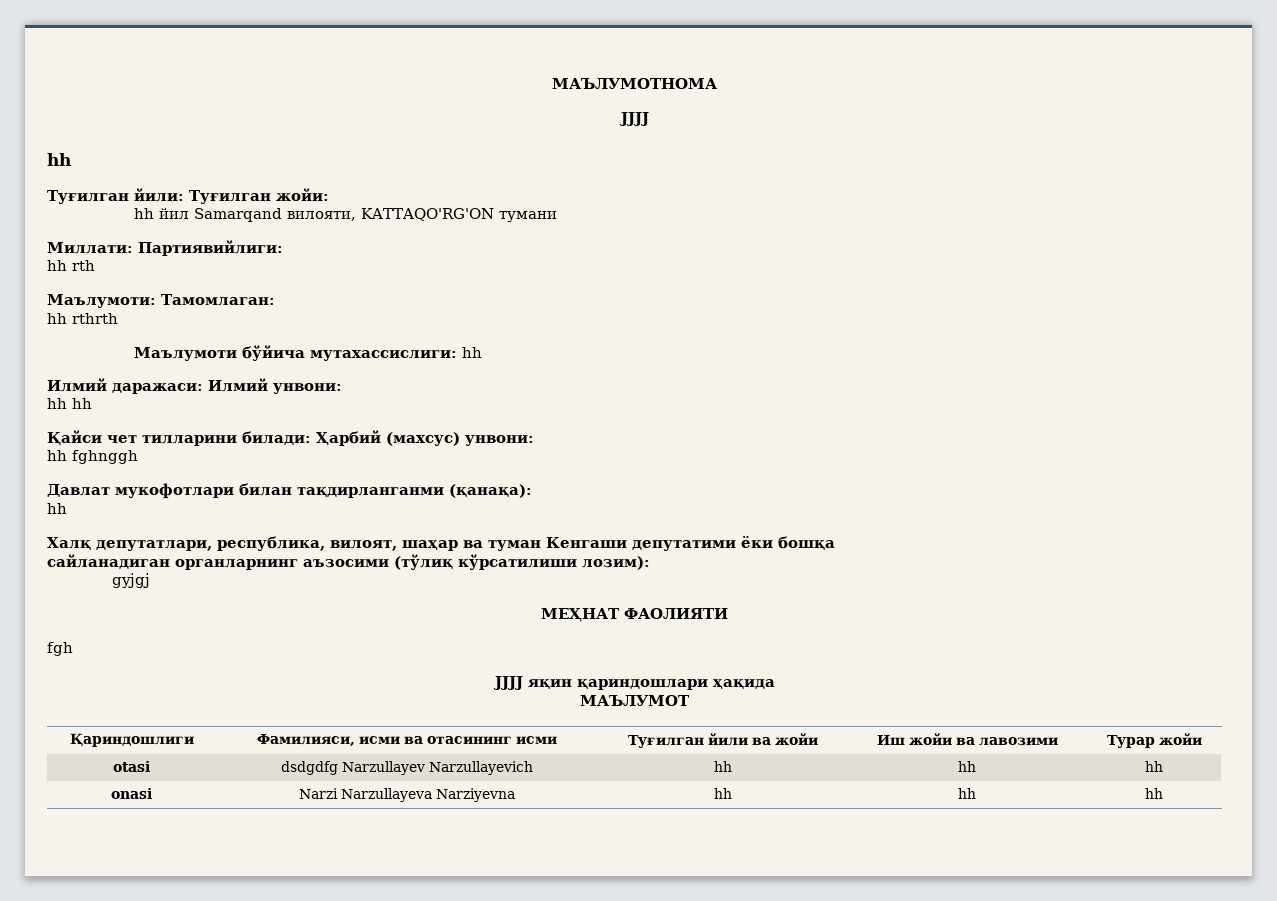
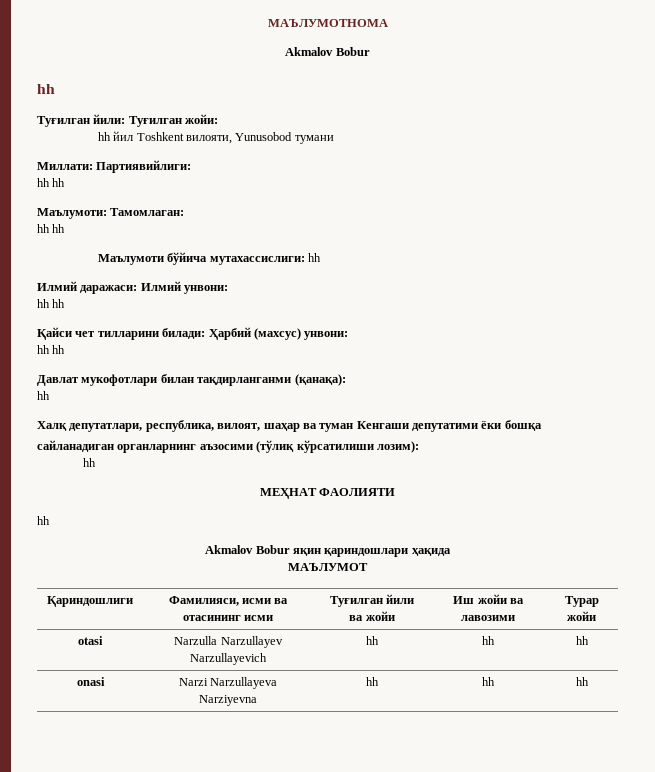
  МАЪЛУМОТНОМА
- JJJJ
+ Akmalov Bobur
- hh йил Samarqand вилояти, KATTAQO'RG'ON тумани
+ hh йил Toshkent вилояти, Yunusobod тумани
  Миллати: Партиявийлиги:
- hh rth
+ hh hh
  Маълумоти: Тамомлаган:
- hh rthrth
+ hh hh
  Қайси чет тилларини билади: Ҳарбий (махсус) унвони:
- hh fghnggh
+ hh hh
  сайланадиган органларнинг аъзосими (тўлиқ кўрсатилиши лозим):
- gyjgj
+ hh
  МЕҲНАТ ФАОЛИЯТИ
- fgh
- JJJJ яқин қариндошлари ҳақида
+ hh
+ Akmalov Bobur яқин қариндошлари ҳақида
- otasi | dsdgdfg Narzullayev Narzullayevich | hh | hh | hh
+ otasi | Narzulla Narzullayev Narzullayevich | hh | hh | hh

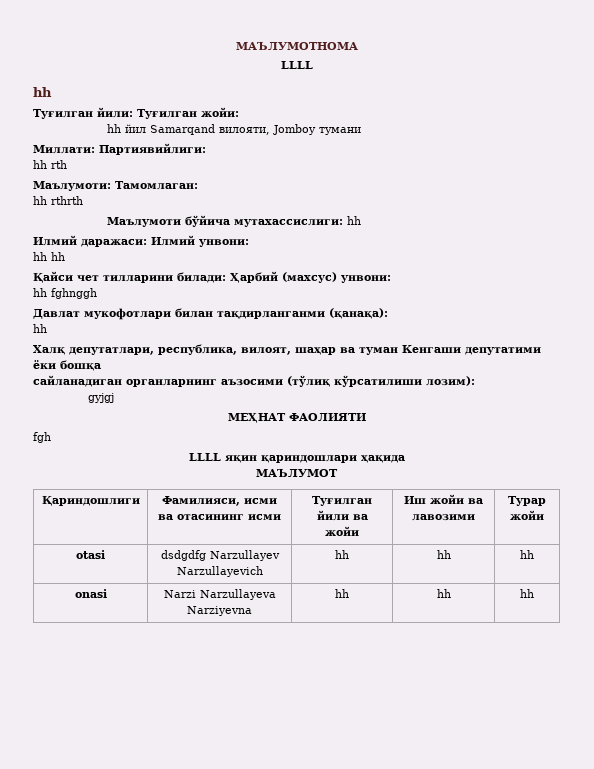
  МАЪЛУМОТНОМА
- Akmalov Bobur
+ LLLL
- hh йил Toshkent вилояти, Yunusobod тумани
+ hh йил Samarqand вилояти, Jomboy тумани
  Миллати: Партиявийлиги:
- hh hh
+ hh rth
  Маълумоти: Тамомлаган:
- hh hh
+ hh rthrth
  Қайси чет тилларини билади: Ҳарбий (махсус) унвони:
- hh hh
+ hh fghnggh
  сайланадиган органларнинг аъзосими (тўлиқ кўрсатилиши лозим):
- hh
+ gyjgj
  МЕҲНАТ ФАОЛИЯТИ
- hh
- Akmalov Bobur яқин қариндошлари ҳақида
+ fgh
+ LLLL яқин қариндошлари ҳақида
- otasi | Narzulla Narzullayev Narzullayevich | hh | hh | hh
+ otasi | dsdgdfg Narzullayev Narzullayevich | hh | hh | hh

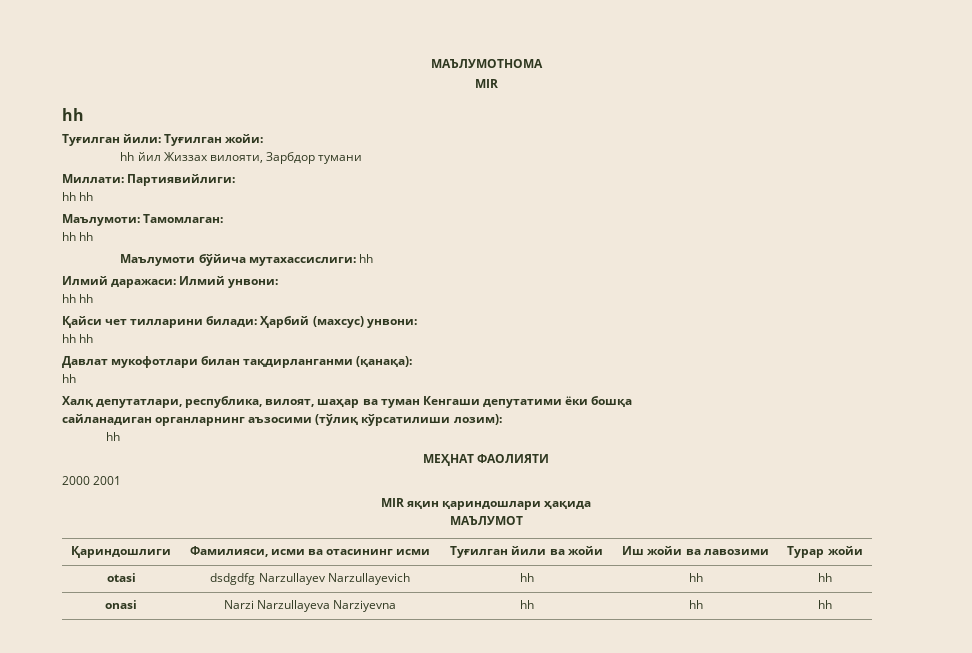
  МАЪЛУМОТНОМА
- LLLL
+ MIR
- hh йил Samarqand вилояти, Jomboy тумани
+ hh йил Жиззах вилояти, Зарбдор тумани
  Миллати: Партиявийлиги:
- hh rth
+ hh hh
  Маълумоти: Тамомлаган:
- hh rthrth
+ hh hh
  Қайси чет тилларини билади: Ҳарбий (махсус) унвони:
- hh fghnggh
+ hh hh
  сайланадиган органларнинг аъзосими (тўлиқ кўрсатилиши лозим):
- gyjgj
+ hh
- fgh
- LLLL яқин қариндошлари ҳақида
+ 2000 2001
+ MIR яқин қариндошлари ҳақида

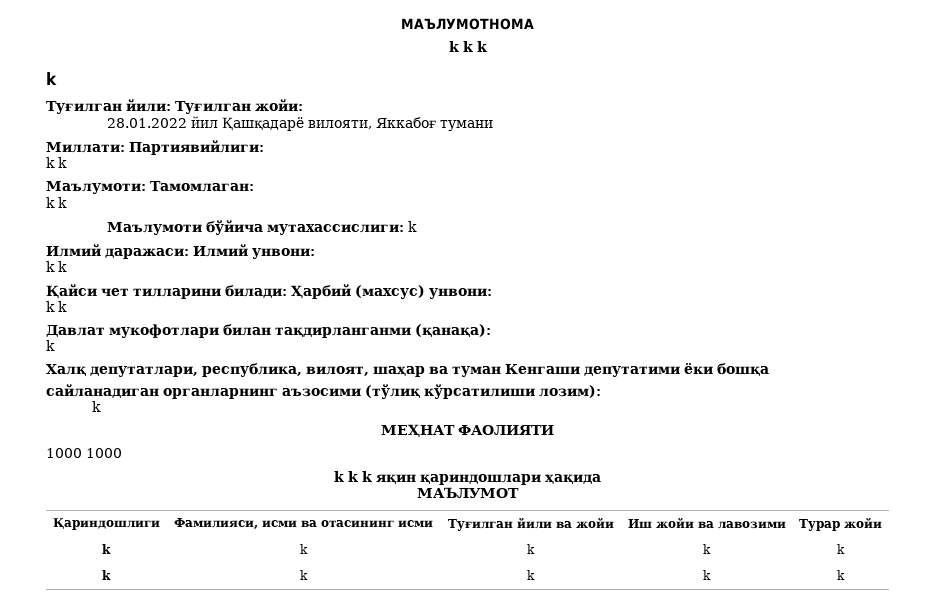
  МАЪЛУМОТНОМА
- MIR
- hh
+ k k k
+ k
- hh йил Жиззах вилояти, Зарбдор тумани
+ 28.01.2022 йил Қашқадарё вилояти, Яккабоғ тумани
  Миллати: Партиявийлиги:
- hh hh
+ k k
  Маълумоти: Тамомлаган:
- hh hh
+ k k
- Маълумоти бўйича мутахассислиги: hh
+ Маълумоти бўйича мутахассислиги: k
  Илмий даражаси: Илмий унвони:
- hh hh
+ k k
  Қайси чет тилларини билади: Ҳарбий (махсус) унвони:
- hh hh
+ k k
  Давлат мукофотлари билан тақдирланганми (қанақа):
- hh
+ k
  сайланадиган органларнинг аъзосими (тўлиқ кўрсатилиши лозим):
- hh
+ k
- 2000 2001
- MIR яқин қариндошлари ҳақида
+ 1000 1000
+ k k k яқин қариндошлари ҳақида
  Қариндошлиги | Фамилияси, исми ва отасининг исми | Туғилган йили ва жойи | Иш жойи ва лавозими | Турар жойи
- otasi | dsdgdfg Narzullayev Narzullayevich | hh | hh | hh
- onasi | Narzi Narzullayeva Narziyevna | hh | hh | hh
+ k | k | k | k | k
+ k | k | k | k | k

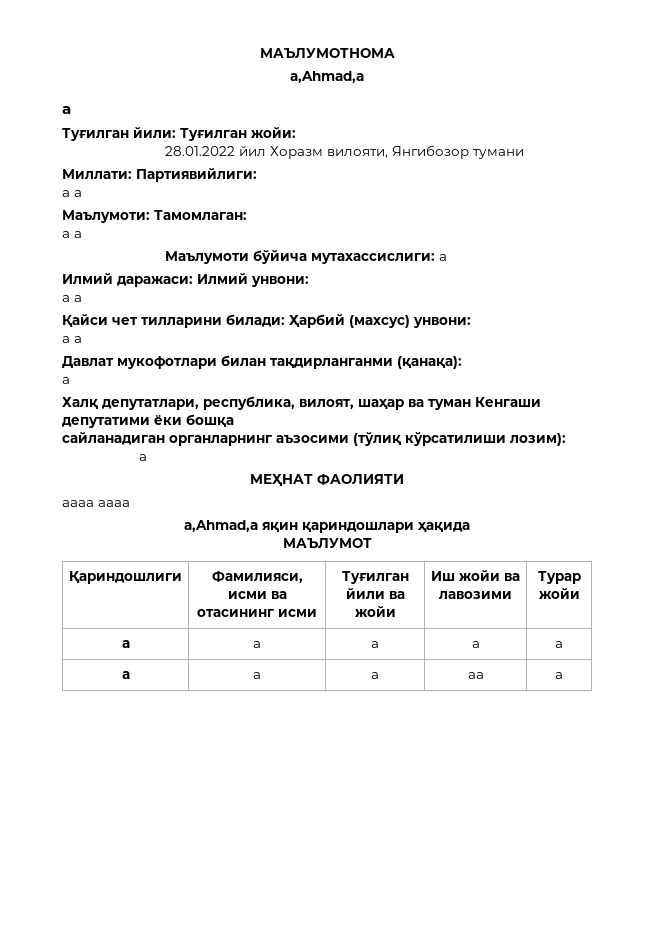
  МАЪЛУМОТНОМА
- k k k
- k
+ a,Ahmad,a
+ a
- 28.01.2022 йил Қашқадарё вилояти, Яккабоғ тумани
+ 28.01.2022 йил Хоразм вилояти, Янгибозор тумани
  Миллати: Партиявийлиги:
- k k
+ a a
  Маълумоти: Тамомлаган:
- k k
+ a a
- Маълумоти бўйича мутахассислиги: k
+ Маълумоти бўйича мутахассислиги: a
  Илмий даражаси: Илмий унвони:
- k k
+ a a
  Қайси чет тилларини билади: Ҳарбий (махсус) унвони:
- k k
+ a a
  Давлат мукофотлари билан тақдирланганми (қанақа):
- k
+ a
  сайланадиган органларнинг аъзосими (тўлиқ кўрсатилиши лозим):
- k
+ a
- 1000 1000
- k k k яқин қариндошлари ҳақида
+ aaaa aaaa
+ a,Ahmad,a яқин қариндошлари ҳақида
  Қариндошлиги | Фамилияси, исми ва отасининг исми | Туғилган йили ва жойи | Иш жойи ва лавозими | Турар жойи
- k | k | k | k | k
- k | k | k | k | k
+ a | a | a | a | a
+ a | a | a | aa | a

